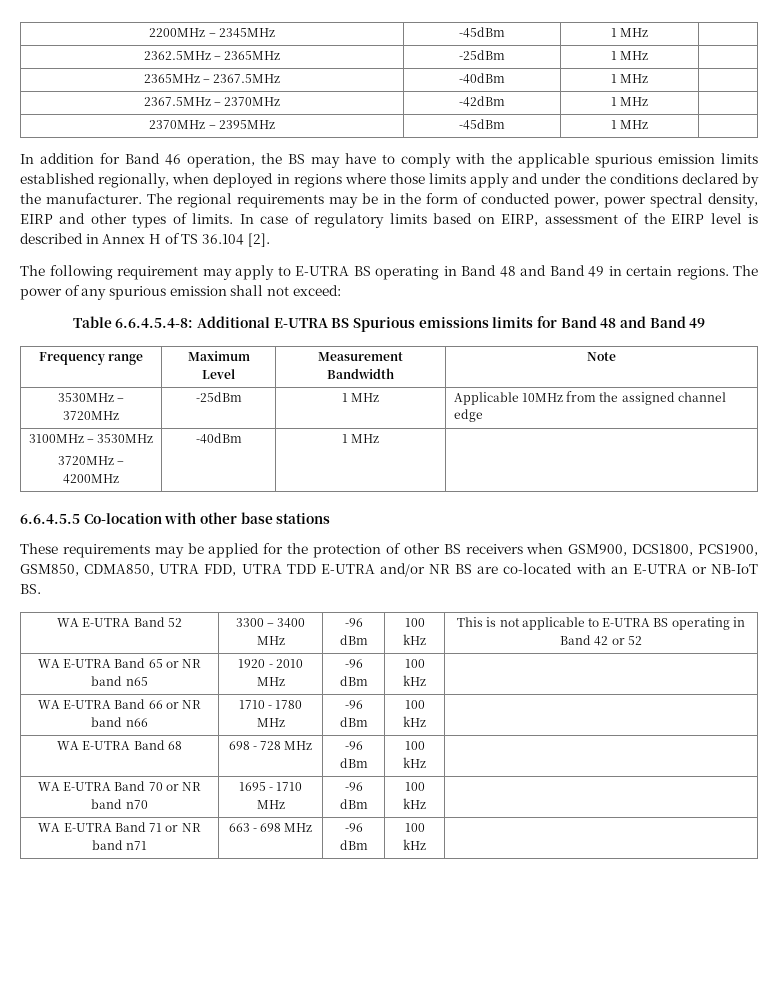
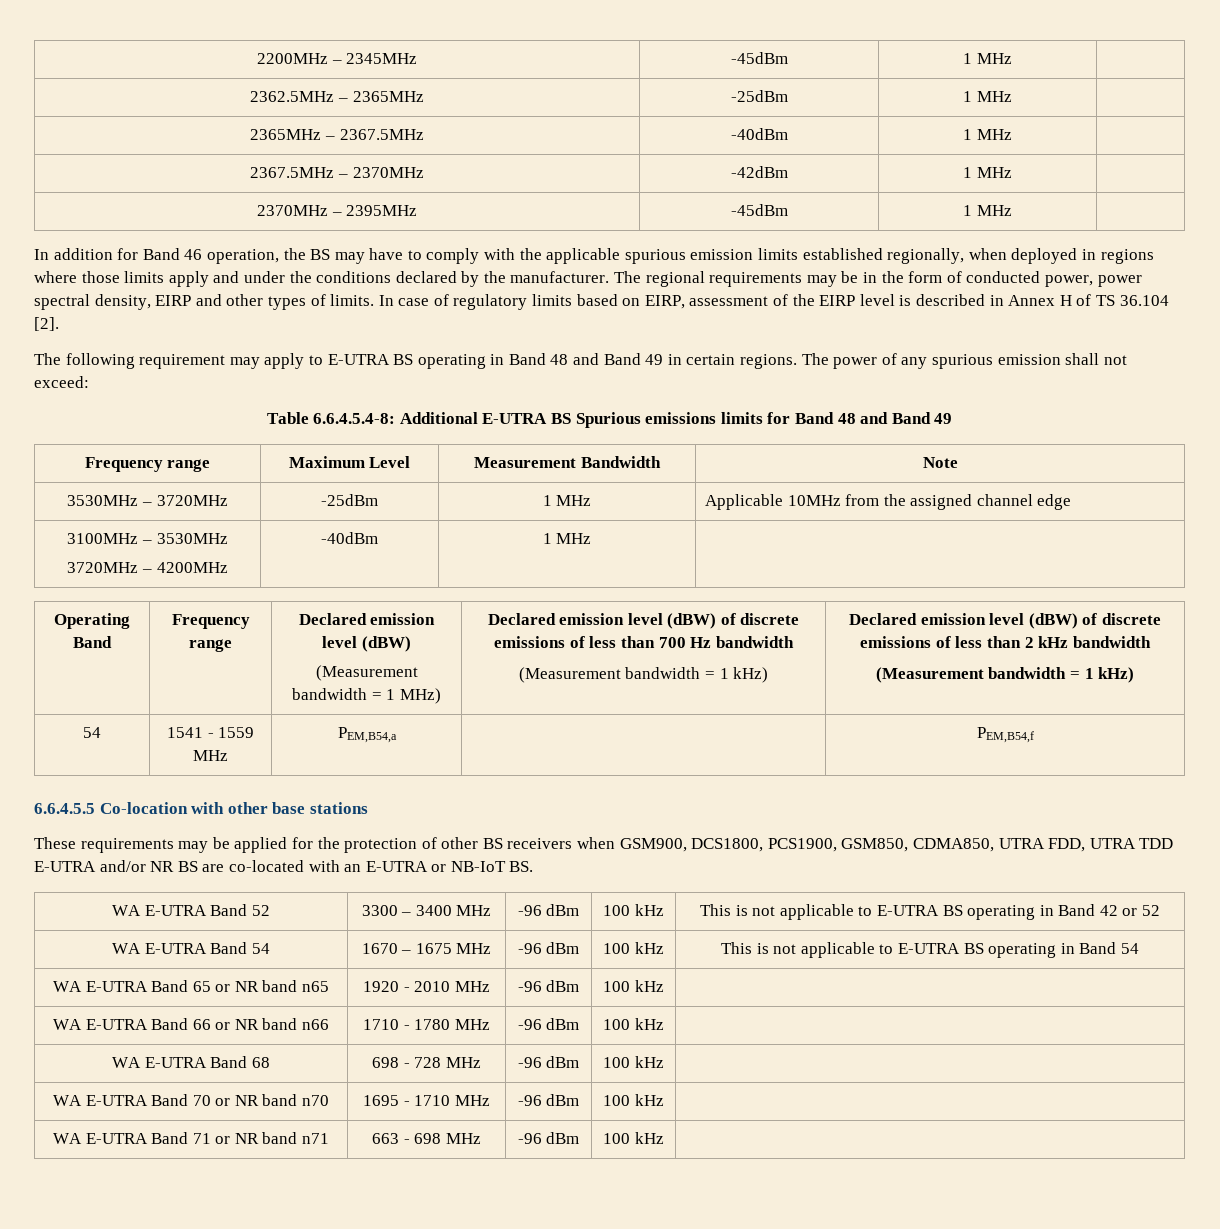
+ Operating Band | Frequency range | Declared emission level (dBW)
+ (Measurement bandwidth = 1 MHz) | Declared emission level (dBW) of discrete emissions of less than 700 Hz bandwidth
+ (Measurement bandwidth = 1 kHz) | Declared emission level (dBW) of discrete emissions of less than 2 kHz bandwidth
+ (Measurement bandwidth = 1 kHz)
+ 54 | 1541 - 1559 MHz | PEM,B54,a | | PEM,B54,f
+ WA E-UTRA Band 54 | 1670 – 1675 MHz | -96 dBm | 100 kHz | This is not applicable to E-UTRA BS operating in Band 54

